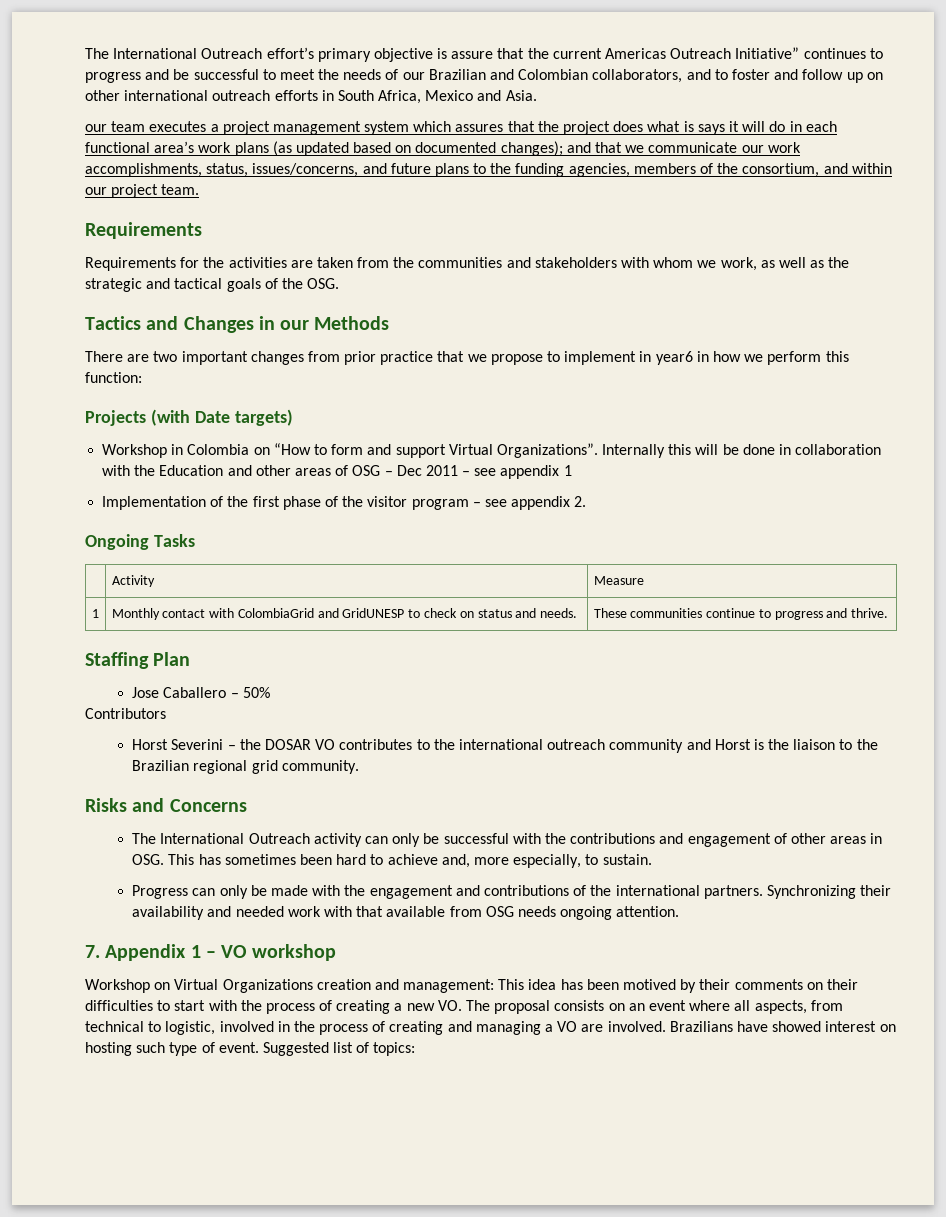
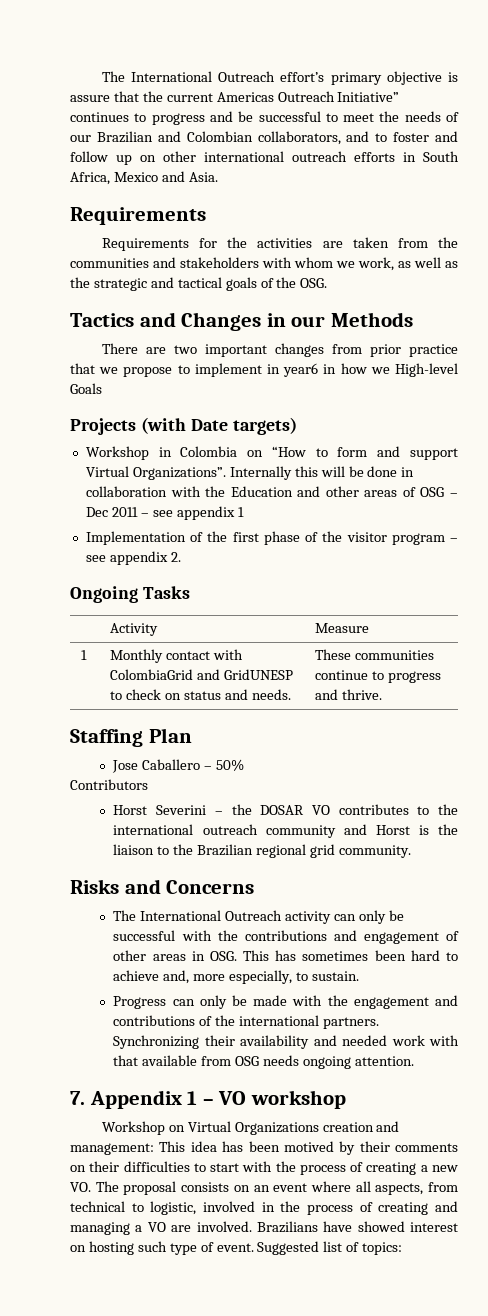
- our team executes a project management system which assures that the project does what is says it will do in each functional area’s work plans (as updated based on documented changes); and that we communicate our work accomplishments, status, issues/concerns, and future plans to the funding agencies, members of the consortium, and within our project team.
- There are two important changes from prior practice that we propose to implement in year6 in how we perform this function:
+ There are two important changes from prior practice that we propose to implement in year6 in how we High-level Goals

